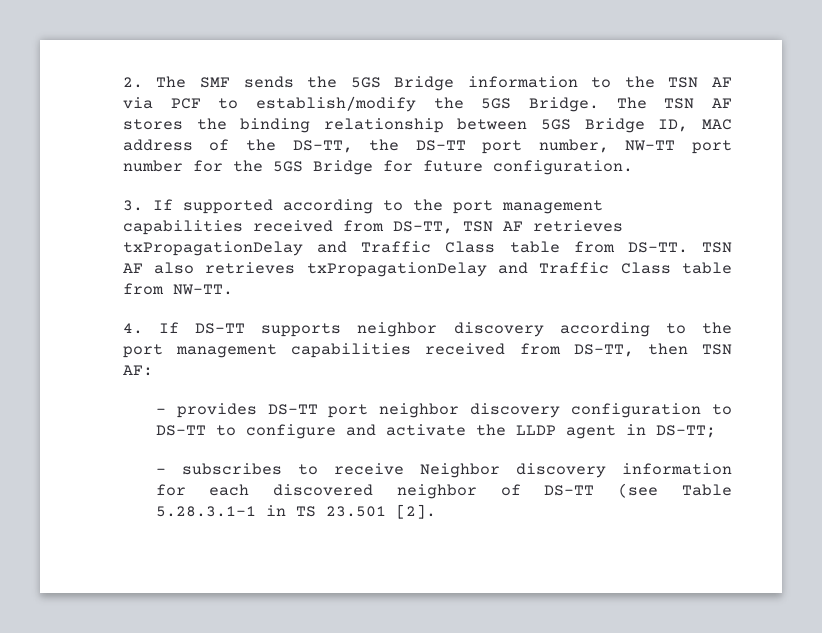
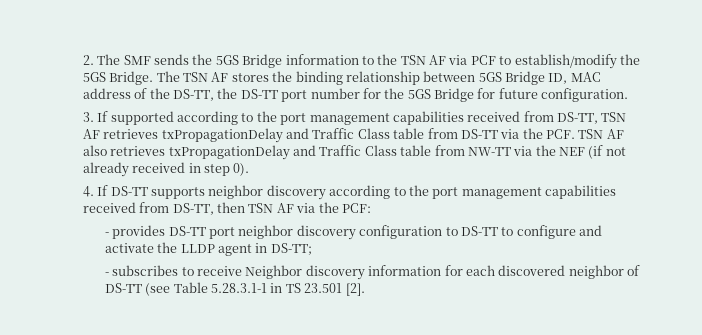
- The TSN AF stores the binding relationship between 5GS Bridge ID, MAC address of the DS-TT, the DS-TT port number, NW-TT port number for the 5GS Bridge for future configuration.
+ The TSN AF stores the binding relationship between 5GS Bridge ID, MAC address of the DS-TT, the DS-TT port number for the 5GS Bridge for future configuration.
- 3. If supported according to the port management capabilities received from DS-TT, TSN AF retrieves txPropagationDelay and Traffic Class table from DS-TT. TSN AF also retrieves txPropagationDelay and Traffic Class table from NW-TT.
+ 3. If supported according to the port management capabilities received from DS-TT, TSN AF retrieves txPropagationDelay and Traffic Class table from DS-TT via the PCF. TSN AF also retrieves txPropagationDelay and Traffic Class table from NW-TT via the NEF (if not already received in step 0).
- 4. If DS-TT supports neighbor discovery according to the port management capabilities received from DS-TT, then TSN AF:
+ 4. If DS-TT supports neighbor discovery according to the port management capabilities received from DS-TT, then TSN AF via the PCF:

